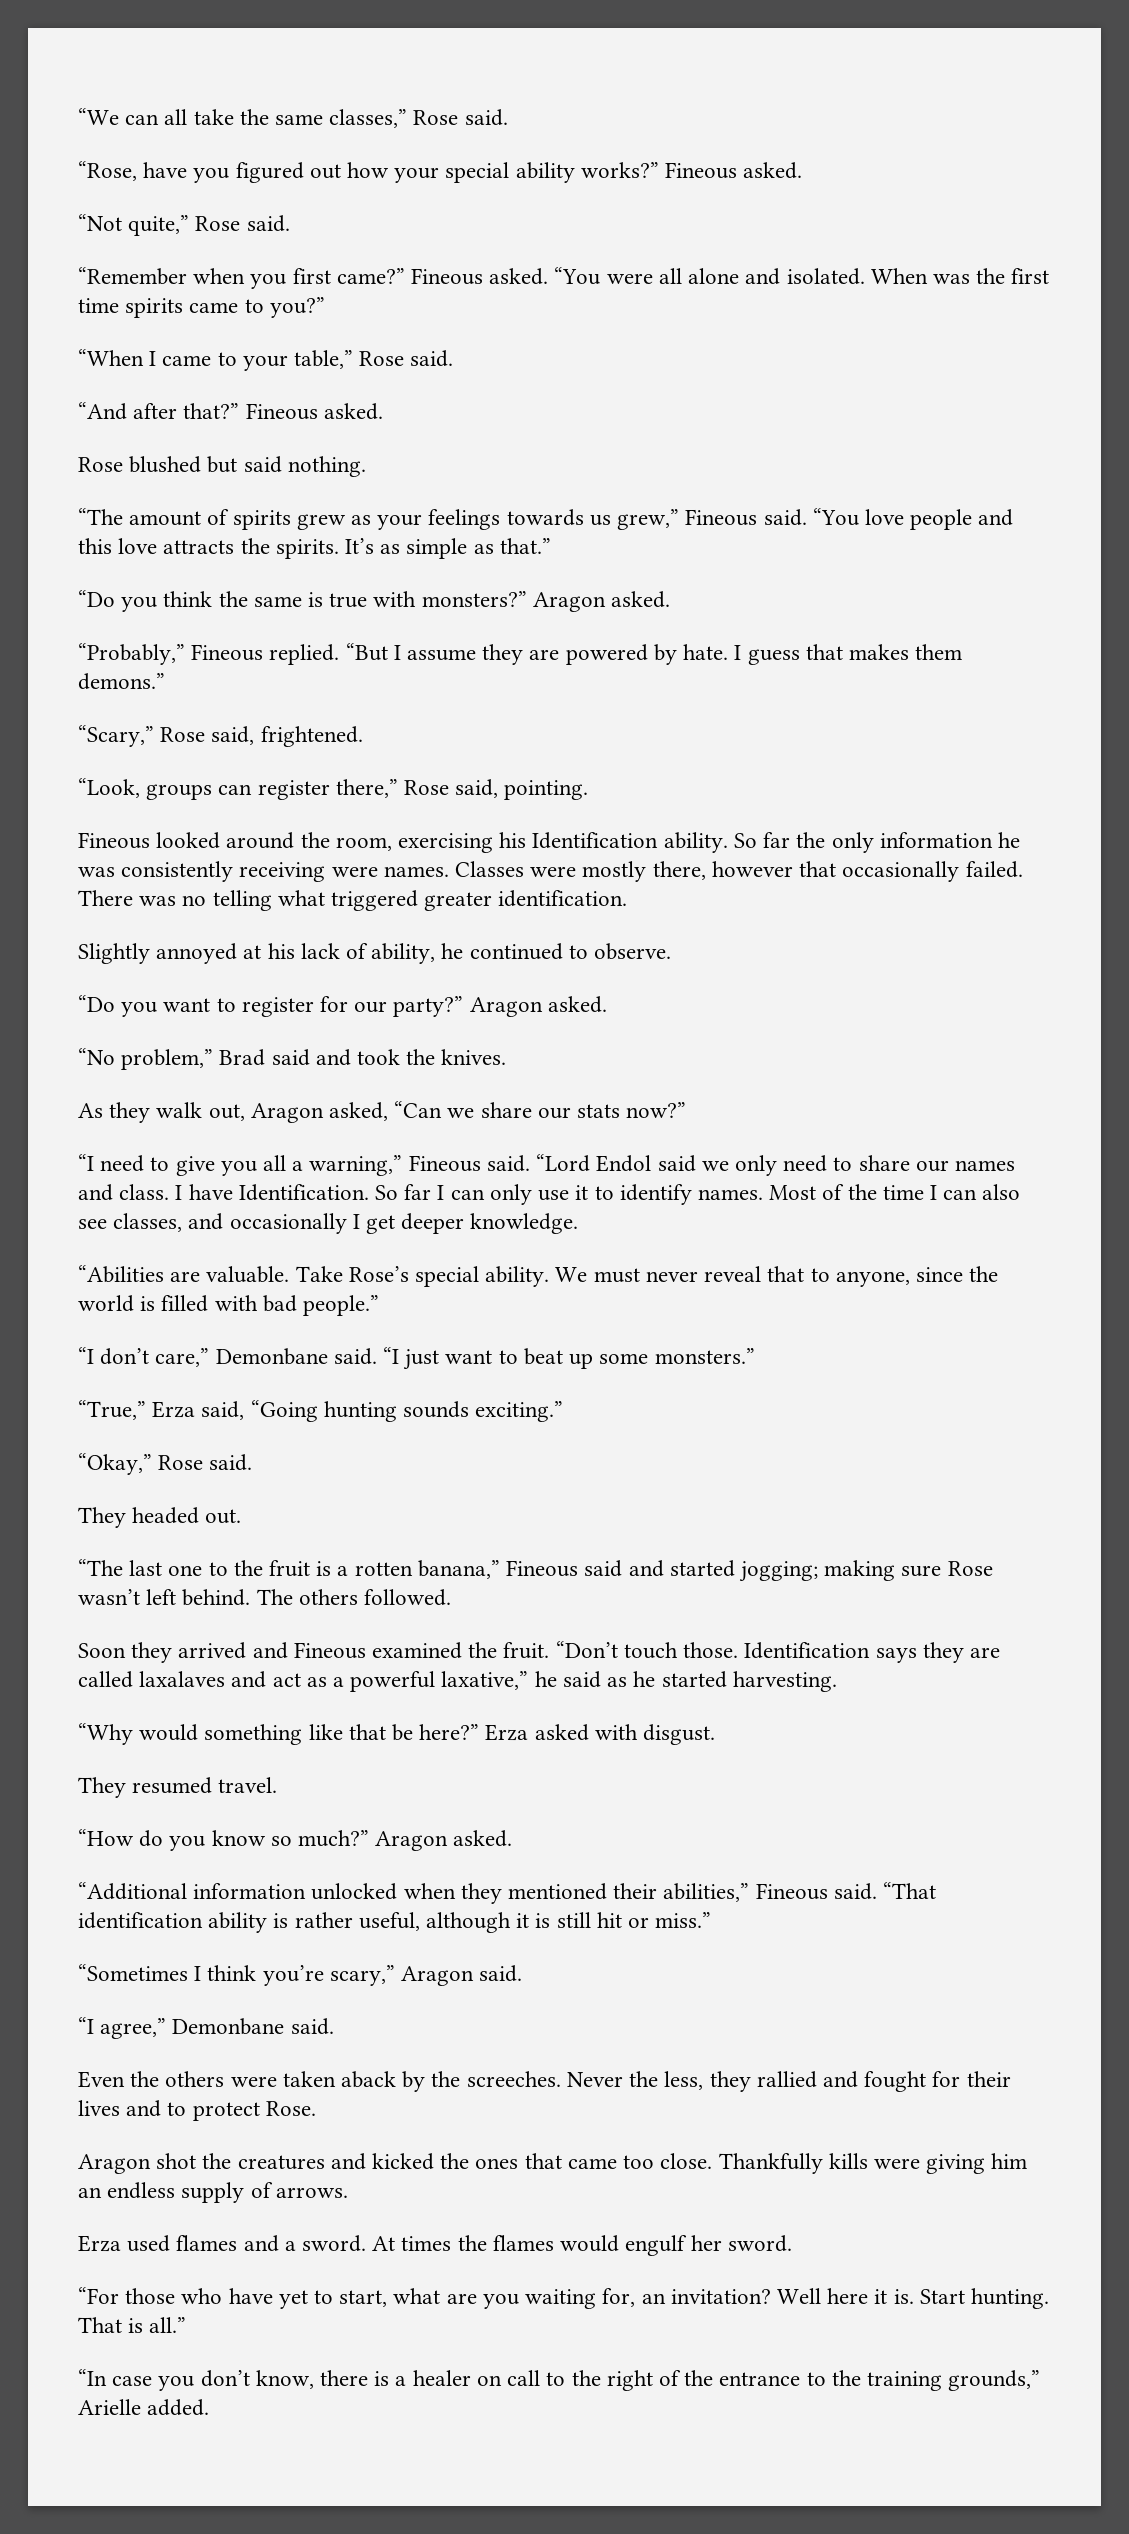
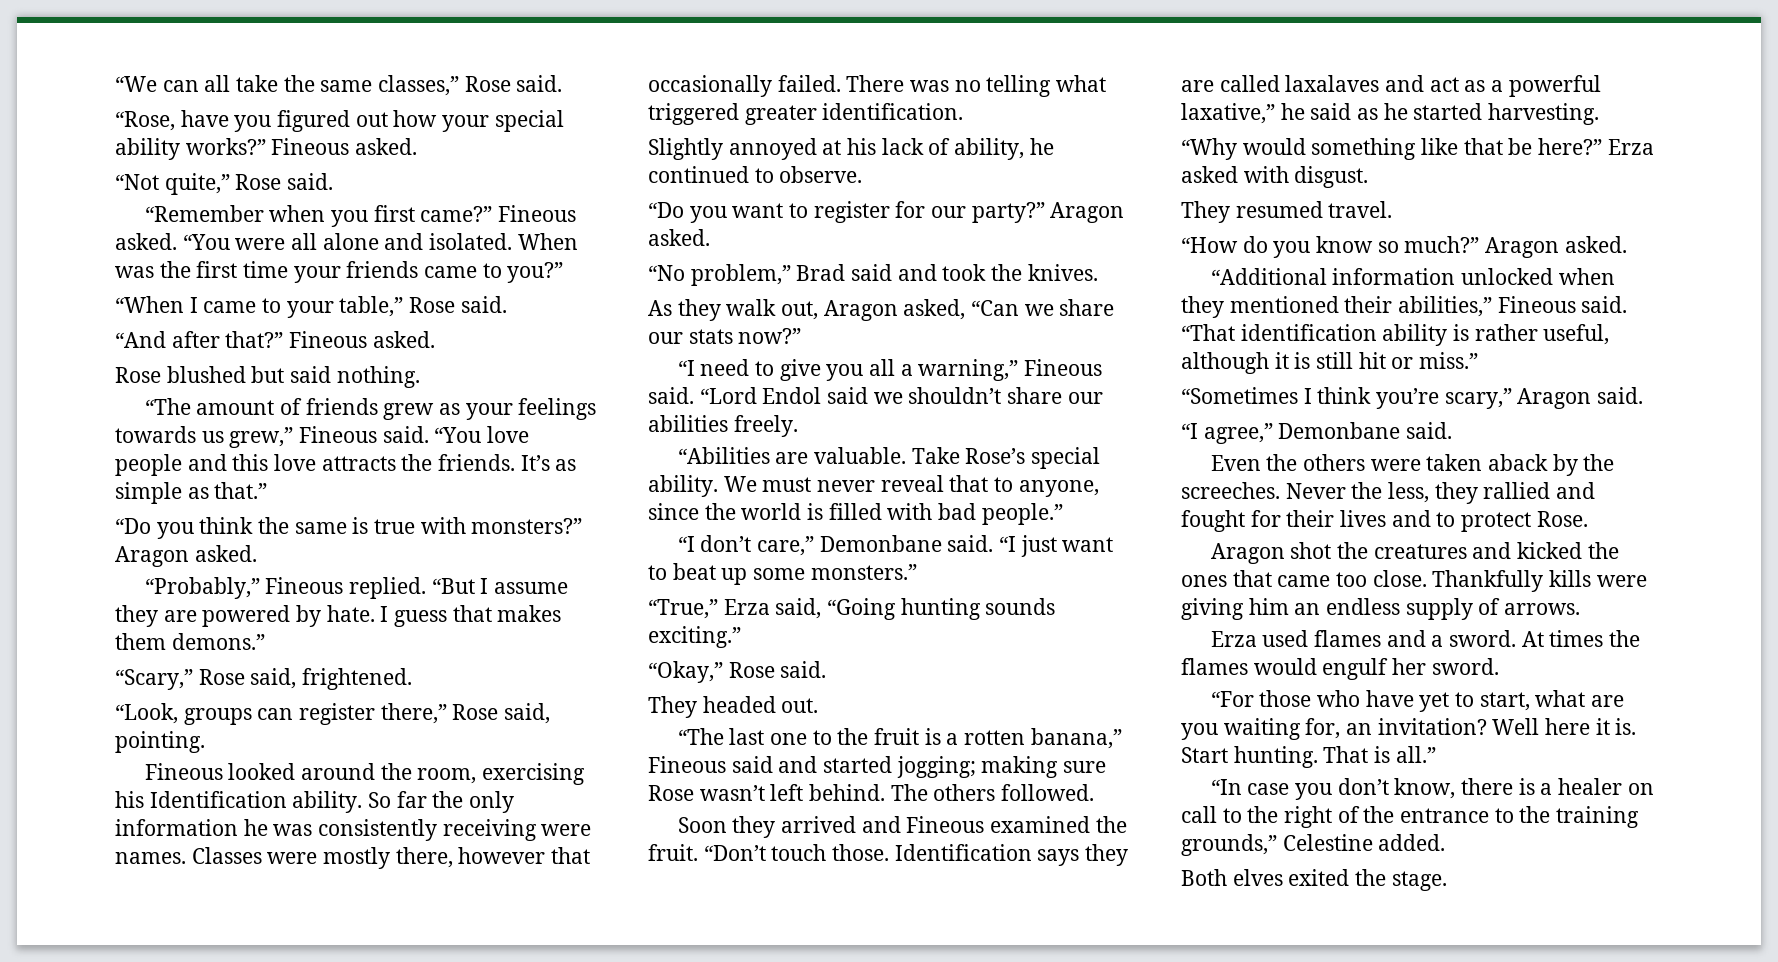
- When was the first time spirits came to you?”
+ When was the first time your friends came to you?”
- “The amount of spirits grew as your feelings towards us grew,” Fineous said.
+ “The amount of friends grew as your feelings towards us grew,” Fineous said.
- “You love people and this love attracts the spirits.
+ “You love people and this love attracts the friends.
- “Lord Endol said we only need to share our names and class. I have Identification. So far I can only use it to identify names. Most of the time I can also see classes, and occasionally I get deeper knowledge.
+ “Lord Endol said we shouldn’t share our abilities freely.
- “In case you don’t know, there is a healer on call to the right of the entrance to the training grounds,” Arielle added.
+ “In case you don’t know, there is a healer on call to the right of the entrance to the training grounds,” Celestine added.
+ Both elves exited the stage.

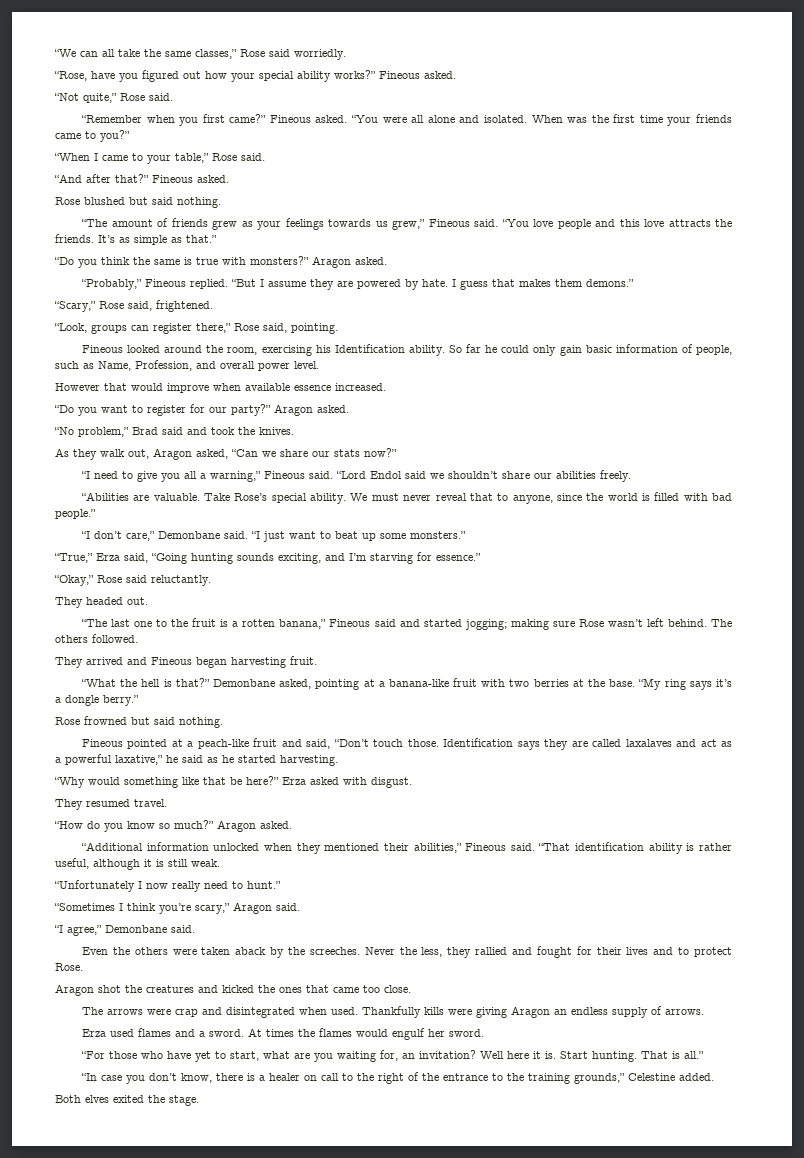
- “We can all take the same classes,” Rose said.
+ “We can all take the same classes,” Rose said worriedly.
- So far the only information he was consistently receiving were names. Classes were mostly there, however that occasionally failed. There was no telling what triggered greater identification.
- Slightly annoyed at his lack of ability, he continued to observe.
+ So far he could only gain basic information of people, such as Name, Profession, and overall power level.
+ However that would improve when available essence increased.
- “True,” Erza said, “Going hunting sounds exciting.”
+ “True,” Erza said, “Going hunting sounds exciting, and I’m starving for essence.”
- “Okay,” Rose said.
+ “Okay,” Rose said reluctantly.
- Soon they arrived and Fineous examined the fruit. “Don’t touch those.
+ They arrived and Fineous began harvesting fruit.
+ “What the hell is that?” Demonbane asked, pointing at a banana-like fruit with two berries at the base. “My ring says it’s a dongle berry.”
+ Rose frowned but said nothing.
+ Fineous pointed at a peach-like fruit and said, “Don’t touch those.
- “That identification ability is rather useful, although it is still hit or miss.”
+ “That identification ability is rather useful, although it is still weak.
+ “Unfortunately I now really need to hunt.”
- Aragon shot the creatures and kicked the ones that came too close. Thankfully kills were giving him an endless supply of arrows.
+ Aragon shot the creatures and kicked the ones that came too close.
+ The arrows were crap and disintegrated when used. Thankfully kills were giving Aragon an endless supply of arrows.

